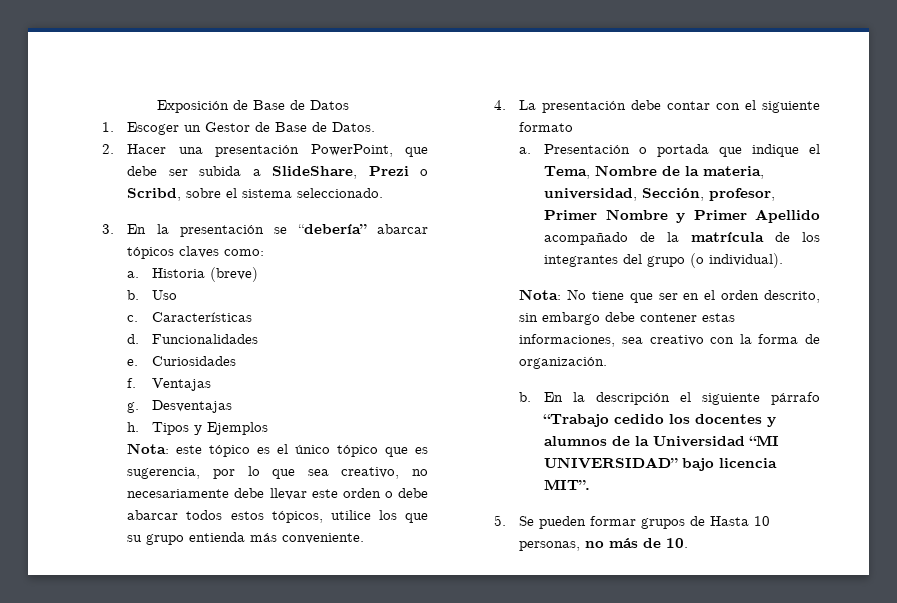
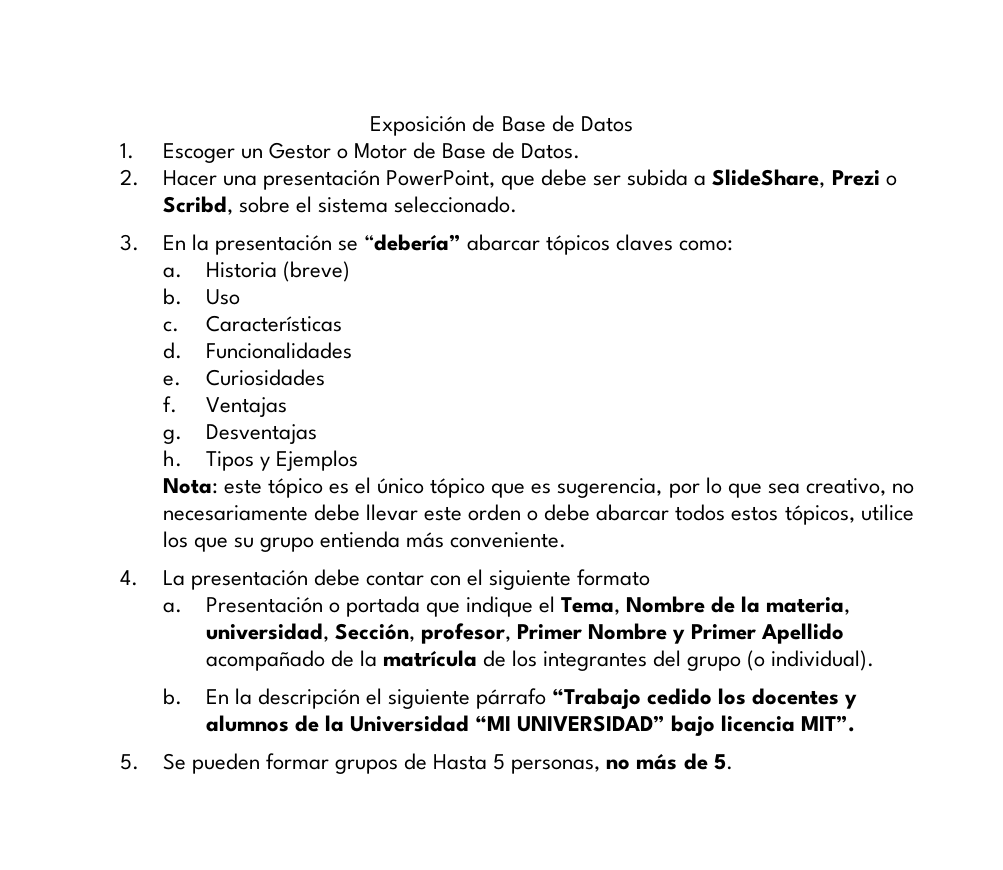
- 1. Escoger un Gestor de Base de Datos.
+ 1. Escoger un Gestor o Motor de Base de Datos.
- Nota: No tiene que ser en el orden descrito, sin embargo debe contener estas informaciones, sea creativo con la forma de organización.
- 5. Se pueden formar grupos de Hasta 10 personas, no más de 10.
+ 5. Se pueden formar grupos de Hasta 5 personas, no más de 5.

